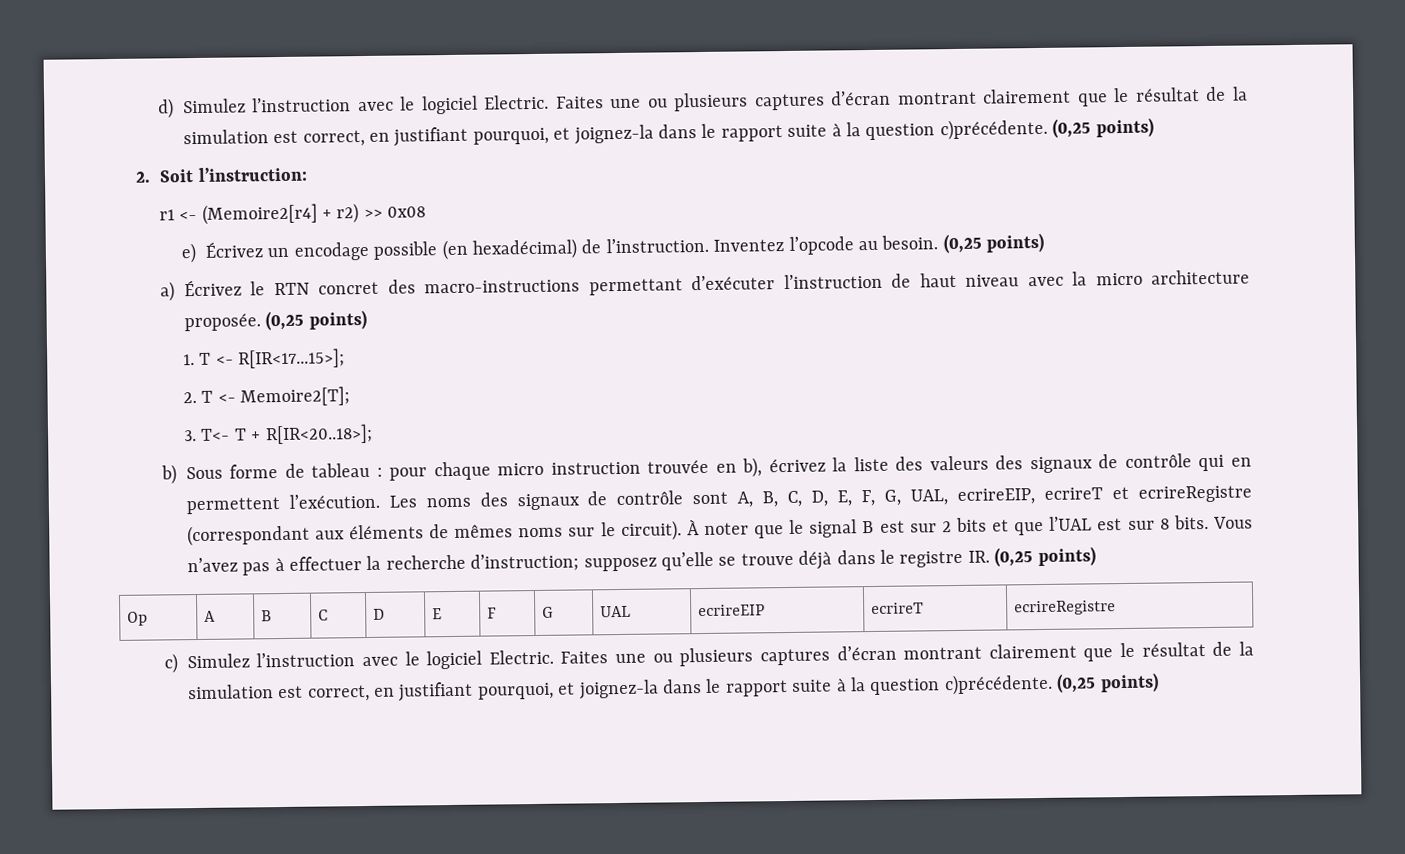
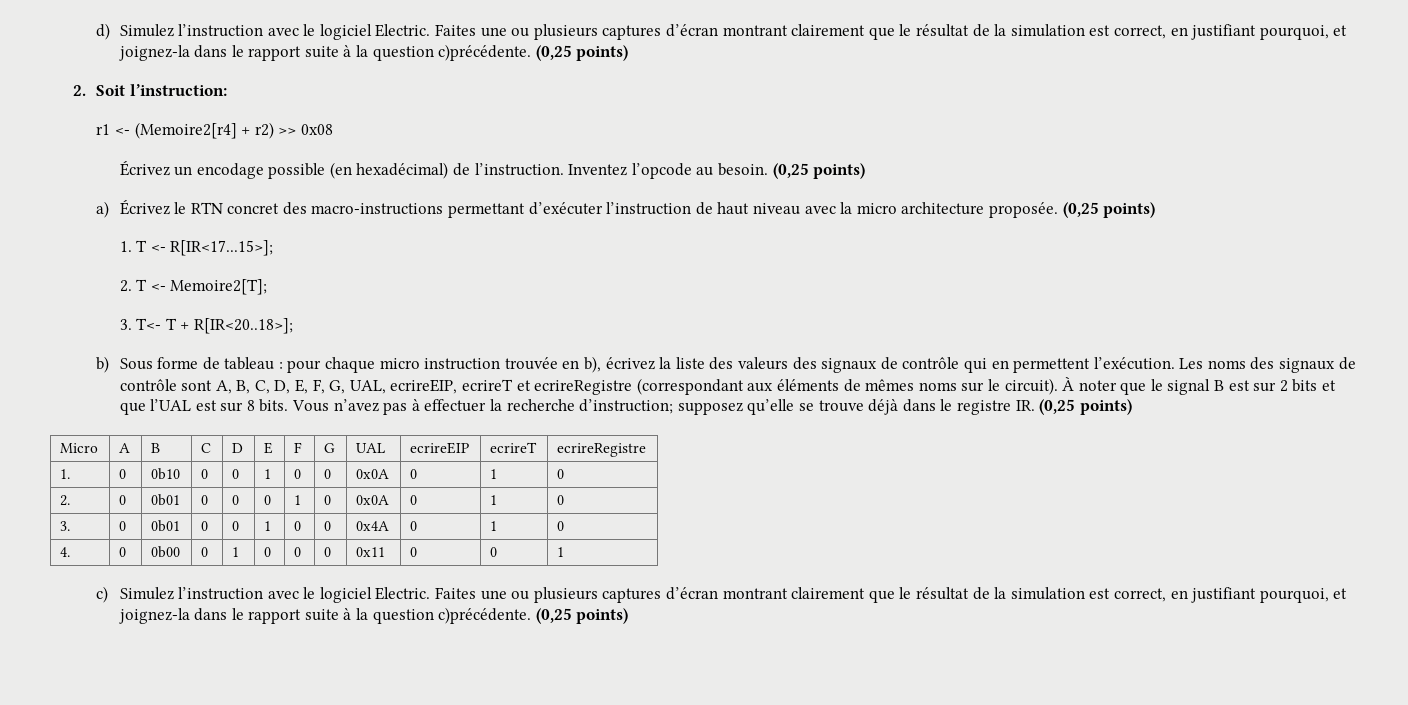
- e) Écrivez un encodage possible (en hexadécimal) de l’instruction.
+ Écrivez un encodage possible (en hexadécimal) de l’instruction.
- Op | A | B | C | D | E | F | G | UAL | ecrireEIP | ecrireT | ecrireRegistre
+ Micro | A | B | C | D | E | F | G | UAL | ecrireEIP | ecrireT | ecrireRegistre
+ 1. | 0 | 0b10 | 0 | 0 | 1 | 0 | 0 | 0x0A | 0 | 1 | 0
+ 2. | 0 | 0b01 | 0 | 0 | 0 | 1 | 0 | 0x0A | 0 | 1 | 0
+ 3. | 0 | 0b01 | 0 | 0 | 1 | 0 | 0 | 0x4A | 0 | 1 | 0
+ 4. | 0 | 0b00 | 0 | 1 | 0 | 0 | 0 | 0x11 | 0 | 0 | 1

